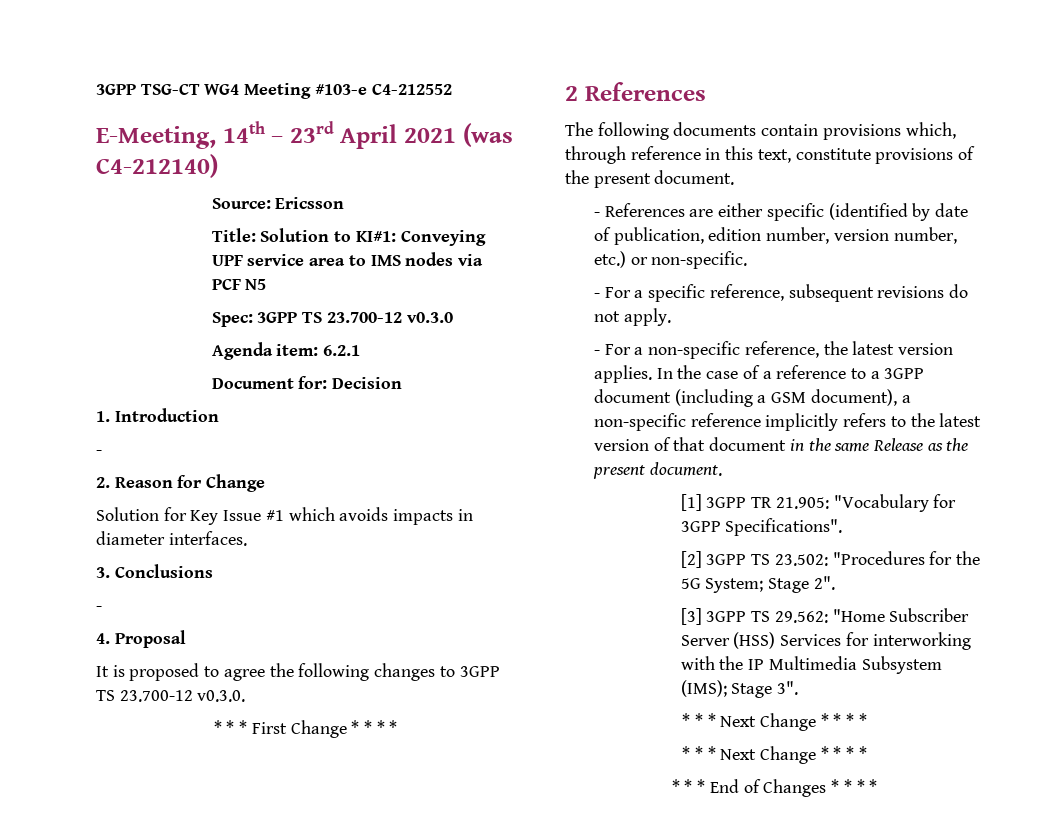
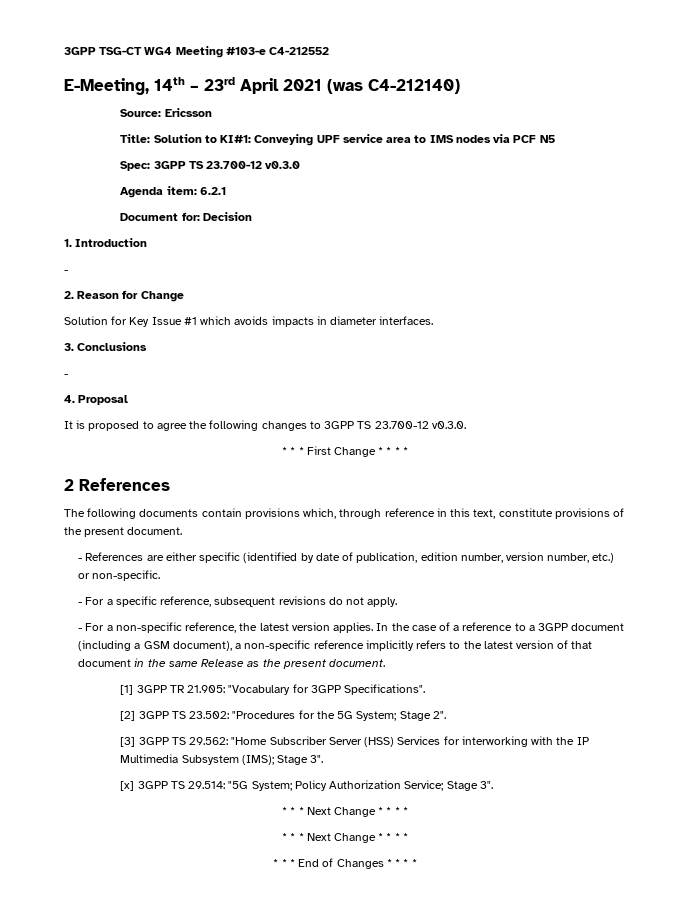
+ [x] 3GPP TS 29.514: "5G System; Policy Authorization Service; Stage 3".

